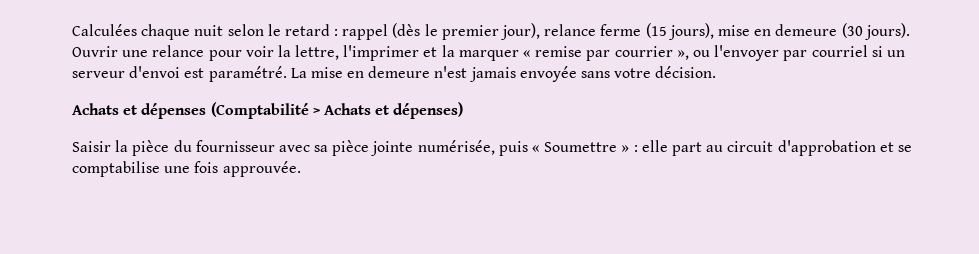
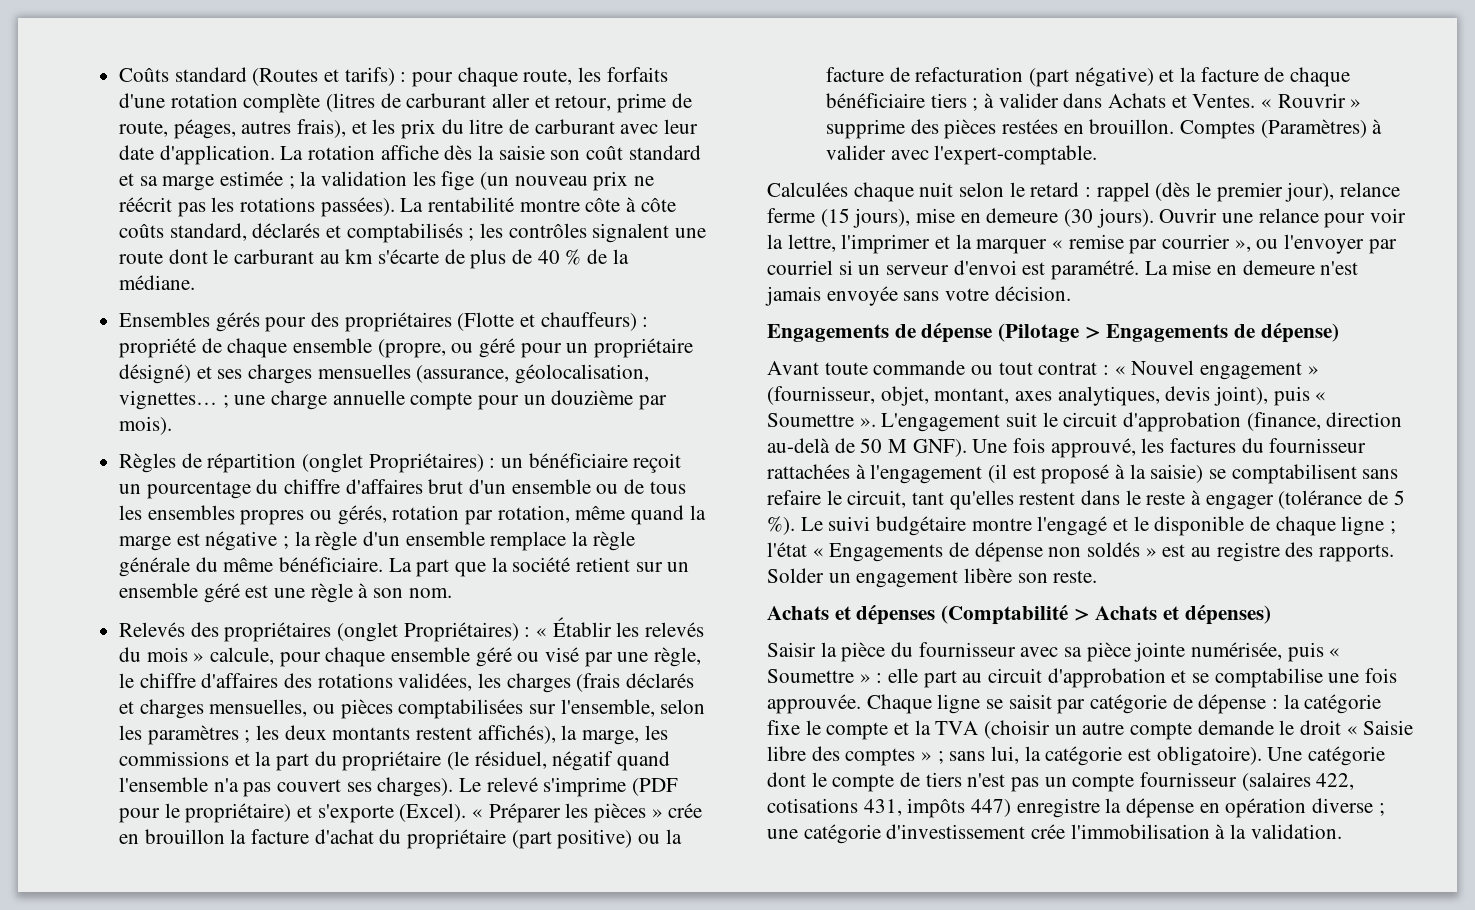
+ Coûts standard (Routes et tarifs) : pour chaque route, les forfaits d'une rotation complète (litres de carburant aller et retour, prime de route, péages, autres frais), et les prix du litre de carburant avec leur date d'application. La rotation affiche dès la saisie son coût standard et sa marge estimée ; la validation les fige (un nouveau prix ne réécrit pas les rotations passées). La rentabilité montre côte à côte coûts standard, déclarés et comptabilisés ; les contrôles signalent une route dont le carburant au km s'écarte de plus de 40 % de la médiane.
+ Ensembles gérés pour des propriétaires (Flotte et chauffeurs) : propriété de chaque ensemble (propre, ou géré pour un propriétaire désigné) et ses charges mensuelles (assurance, géolocalisation, vignettes… ; une charge annuelle compte pour un douzième par mois).
+ Règles de répartition (onglet Propriétaires) : un bénéficiaire reçoit un pourcentage du chiffre d'affaires brut d'un ensemble ou de tous les ensembles propres ou gérés, rotation par rotation, même quand la marge est négative ; la règle d'un ensemble remplace la règle générale du même bénéficiaire. La part que la société retient sur un ensemble géré est une règle à son nom.
+ Relevés des propriétaires (onglet Propriétaires) : « Établir les relevés du mois » calcule, pour chaque ensemble géré ou visé par une règle, le chiffre d'affaires des rotations validées, les charges (frais déclarés et charges mensuelles, ou pièces comptabilisées sur l'ensemble, selon les paramètres ; les deux montants restent affichés), la marge, les commissions et la part du propriétaire (le résiduel, négatif quand l'ensemble n'a pas couvert ses charges). Le relevé s'imprime (PDF pour le propriétaire) et s'exporte (Excel). « Préparer les pièces » crée en brouillon la facture d'achat du propriétaire (part positive) ou la facture de refacturation (part négative) et la facture de chaque bénéficiaire tiers ; à valider dans Achats et Ventes. « Rouvrir » supprime des pièces restées en brouillon. Comptes (Paramètres) à valider avec l'expert-comptable.
+ Engagements de dépense (Pilotage > Engagements de dépense)
+ Avant toute commande ou tout contrat : « Nouvel engagement » (fournisseur, objet, montant, axes analytiques, devis joint), puis « Soumettre ». L'engagement suit le circuit d'approbation (finance, direction au-delà de 50 M GNF). Une fois approuvé, les factures du fournisseur rattachées à l'engagement (il est proposé à la saisie) se comptabilisent sans refaire le circuit, tant qu'elles restent dans le reste à engager (tolérance de 5 %). Le suivi budgétaire montre l'engagé et le disponible de chaque ligne ; l'état « Engagements de dépense non soldés » est au registre des rapports. Solder un engagement libère son reste.
+ Chaque ligne se saisit par catégorie de dépense : la catégorie fixe le compte et la TVA (choisir un autre compte demande le droit « Saisie libre des comptes » ; sans lui, la catégorie est obligatoire). Une catégorie dont le compte de tiers n'est pas un compte fournisseur (salaires 422, cotisations 431, impôts 447) enregistre la dépense en opération diverse ; une catégorie d'investissement crée l'immobilisation à la validation.

